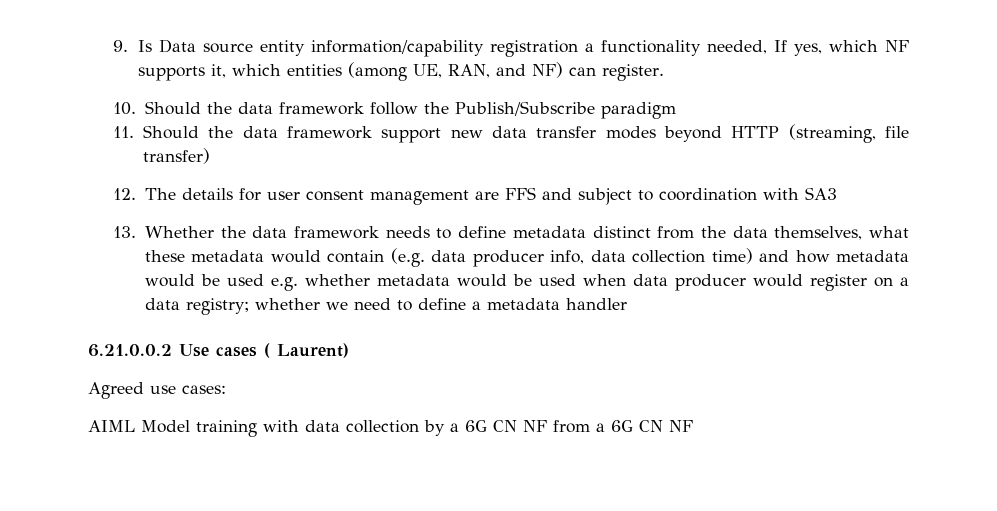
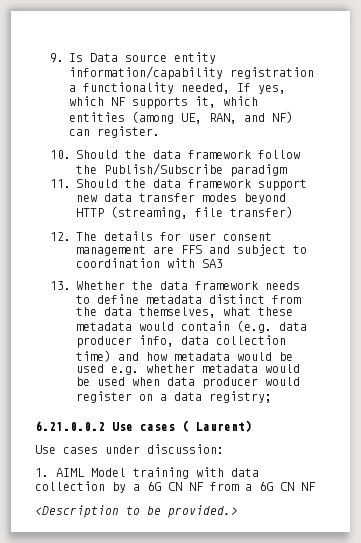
- 13. Whether the data framework needs to define metadata distinct from the data themselves, what these metadata would contain (e.g. data producer info, data collection time) and how metadata would be used e.g. whether metadata would be used when data producer would register on a data registry; whether we need to define a metadata handler
+ 13. Whether the data framework needs to define metadata distinct from the data themselves, what these metadata would contain (e.g. data producer info, data collection time) and how metadata would be used e.g. whether metadata would be used when data producer would register on a data registry;
- Agreed use cases:
- AIML Model training with data collection by a 6G CN NF from a 6G CN NF
+ Use cases under discussion:
+ 1. AIML Model training with data collection by a 6G CN NF from a 6G CN NF
+ <Description to be provided.>

